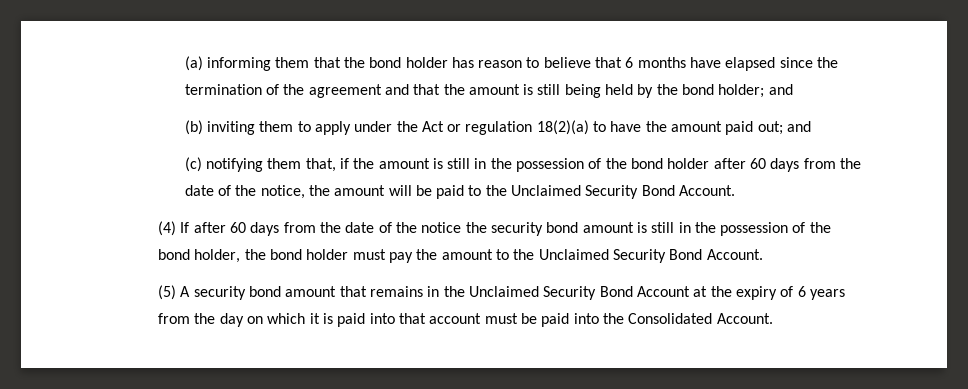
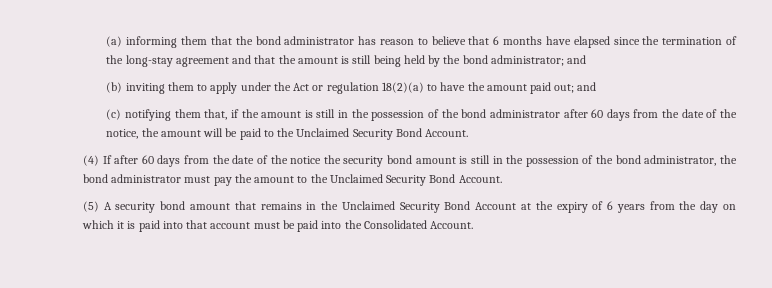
- (a) informing them that the bond holder has reason to believe that 6 months have elapsed since the termination of the agreement and that the amount is still being held by the bond holder; and
+ (a) informing them that the bond administrator has reason to believe that 6 months have elapsed since the termination of the long-stay agreement and that the amount is still being held by the bond administrator; and
- (c) notifying them that, if the amount is still in the possession of the bond holder after 60 days from the date of the notice, the amount will be paid to the Unclaimed Security Bond Account.
+ (c) notifying them that, if the amount is still in the possession of the bond administrator after 60 days from the date of the notice, the amount will be paid to the Unclaimed Security Bond Account.
- (4) If after 60 days from the date of the notice the security bond amount is still in the possession of the bond holder, the bond holder must pay the amount to the Unclaimed Security Bond Account.
+ (4) If after 60 days from the date of the notice the security bond amount is still in the possession of the bond administrator, the bond administrator must pay the amount to the Unclaimed Security Bond Account.

